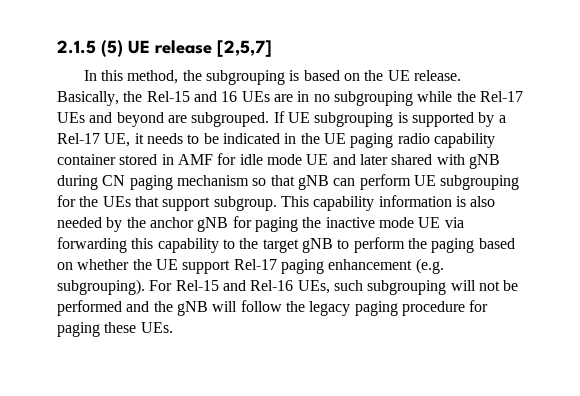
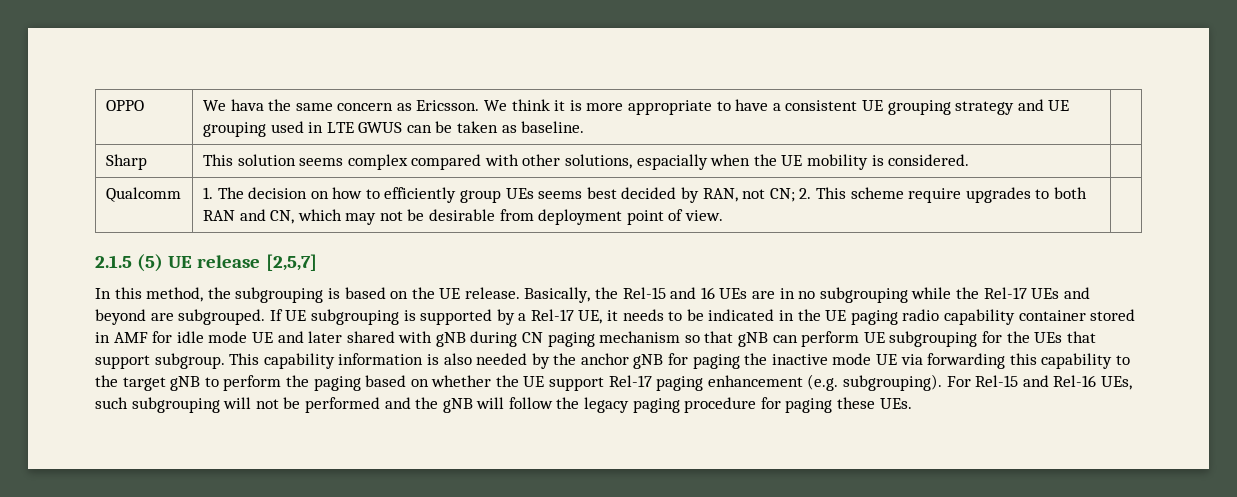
+ OPPO | We hava the same concern as Ericsson. We think it is more appropriate to have a consistent UE grouping strategy and UE grouping used in LTE GWUS can be taken as baseline. |
+ Sharp | This solution seems complex compared with other solutions, espacially when the UE mobility is considered. |
+ Qualcomm | 1. The decision on how to efficiently group UEs seems best decided by RAN, not CN; 2. This scheme require upgrades to both RAN and CN, which may not be desirable from deployment point of view. |

